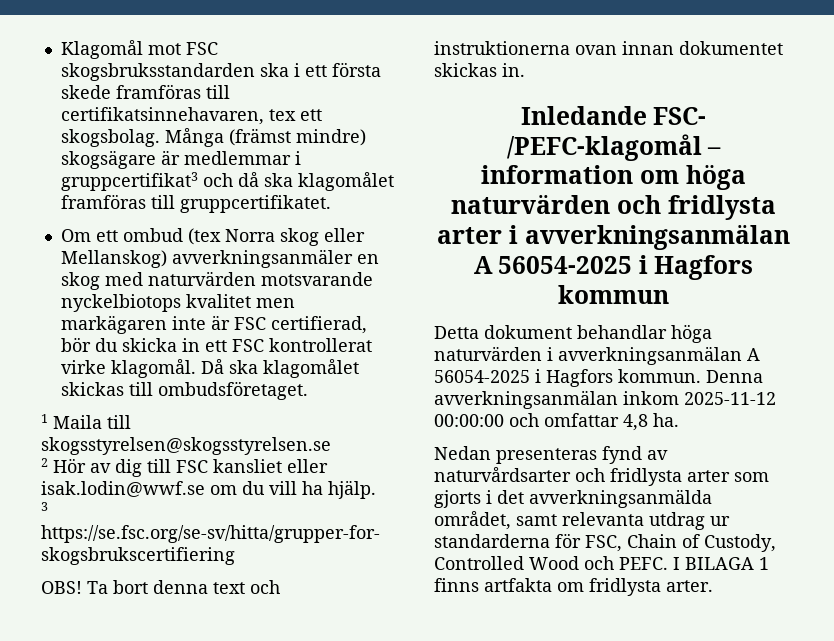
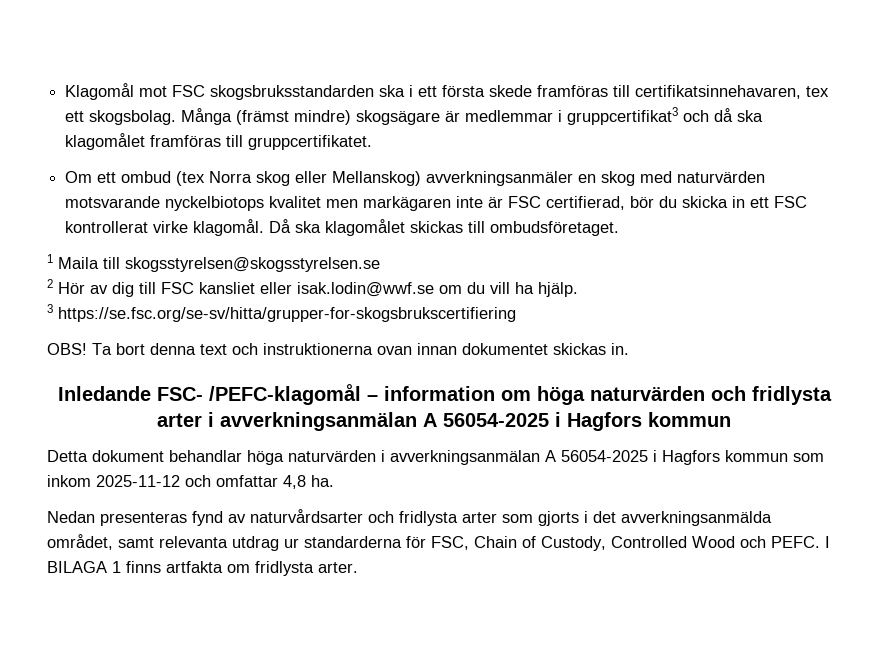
- Detta dokument behandlar höga naturvärden i avverkningsanmälan A 56054-2025 i Hagfors kommun. Denna avverkningsanmälan inkom 2025-11-12 00:00:00 och omfattar 4,8 ha.
+ Detta dokument behandlar höga naturvärden i avverkningsanmälan A 56054-2025 i Hagfors kommun som inkom 2025-11-12 och omfattar 4,8 ha.

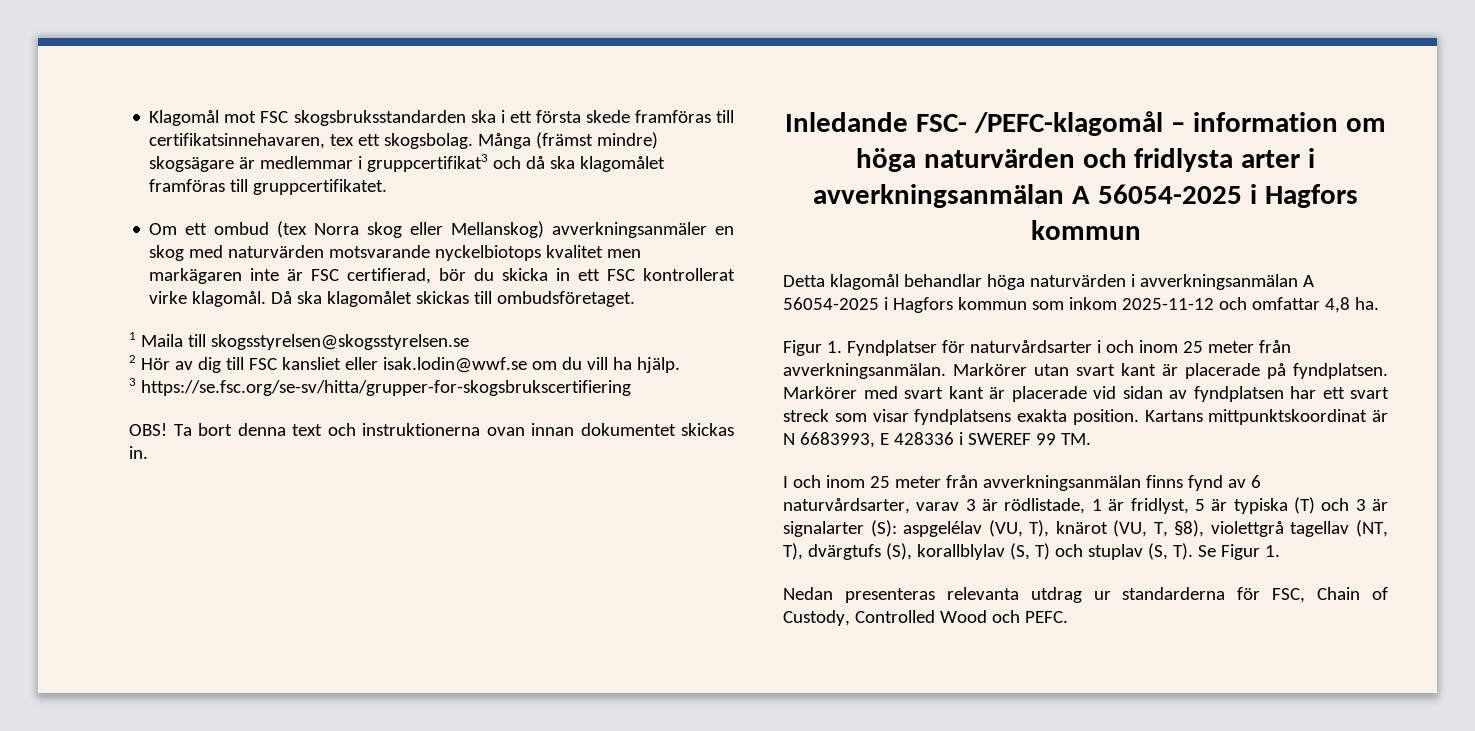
- Detta dokument behandlar höga naturvärden i avverkningsanmälan A 56054-2025 i Hagfors kommun som inkom 2025-11-12 och omfattar 4,8 ha.
+ Detta klagomål behandlar höga naturvärden i avverkningsanmälan A 56054-2025 i Hagfors kommun som inkom 2025-11-12 och omfattar 4,8 ha.
- Nedan presenteras fynd av naturvårdsarter och fridlysta arter som gjorts i det avverkningsanmälda området, samt relevanta utdrag ur standarderna för FSC, Chain of Custody, Controlled Wood och PEFC. I BILAGA 1 finns artfakta om fridlysta arter.
+ Figur 1. Fyndplatser för naturvårdsarter i och inom 25 meter från avverkningsanmälan. Markörer utan svart kant är placerade på fyndplatsen. Markörer med svart kant är placerade vid sidan av fyndplatsen har ett svart streck som visar fyndplatsens exakta position. Kartans mittpunktskoordinat är N 6683993, E 428336 i SWEREF 99 TM.
+ I och inom 25 meter från avverkningsanmälan finns fynd av 6 naturvårdsarter, varav 3 är rödlistade, 1 är fridlyst, 5 är typiska (T) och 3 är signalarter (S): aspgelélav (VU, T), knärot (VU, T, §8), violettgrå tagellav (NT, T), dvärgtufs (S), korallblylav (S, T) och stuplav (S, T). Se Figur 1.
+ Nedan presenteras relevanta utdrag ur standarderna för FSC, Chain of Custody, Controlled Wood och PEFC.

